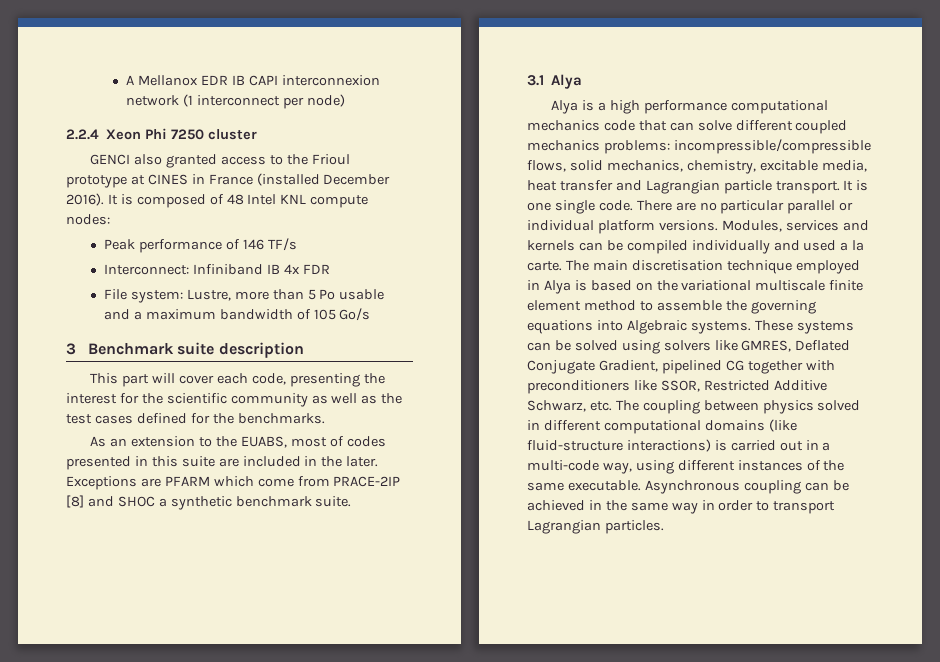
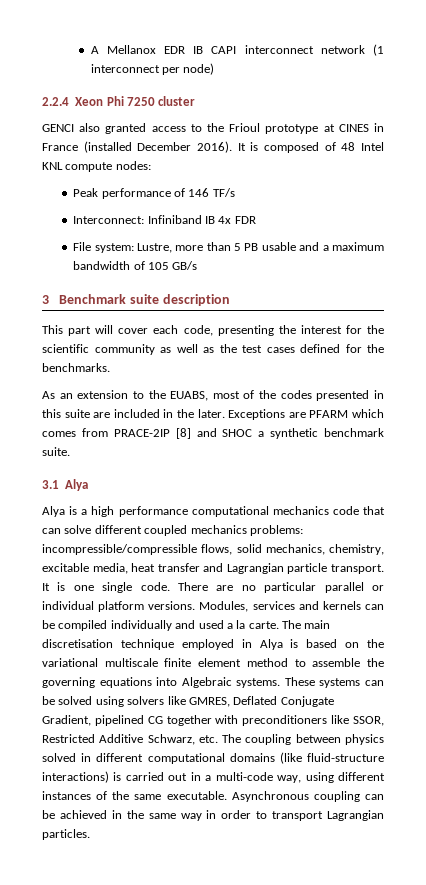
- A Mellanox EDR IB CAPI interconnexion network (1 interconnect per node)
+ A Mellanox EDR IB CAPI interconnect network (1 interconnect per node)
- File system: Lustre, more than 5 Po usable and a maximum bandwidth of 105 Go/s
+ File system: Lustre, more than 5 PB usable and a maximum bandwidth of 105 GB/s
- As an extension to the EUABS, most of codes presented in this suite are included in the later.
+ As an extension to the EUABS, most of the codes presented in this suite are included in the later.
- Exceptions are PFARM which come from PRACE-2IP [8] and SHOC a synthetic benchmark suite.
+ Exceptions are PFARM which comes from PRACE-2IP [8] and SHOC a synthetic benchmark suite.

